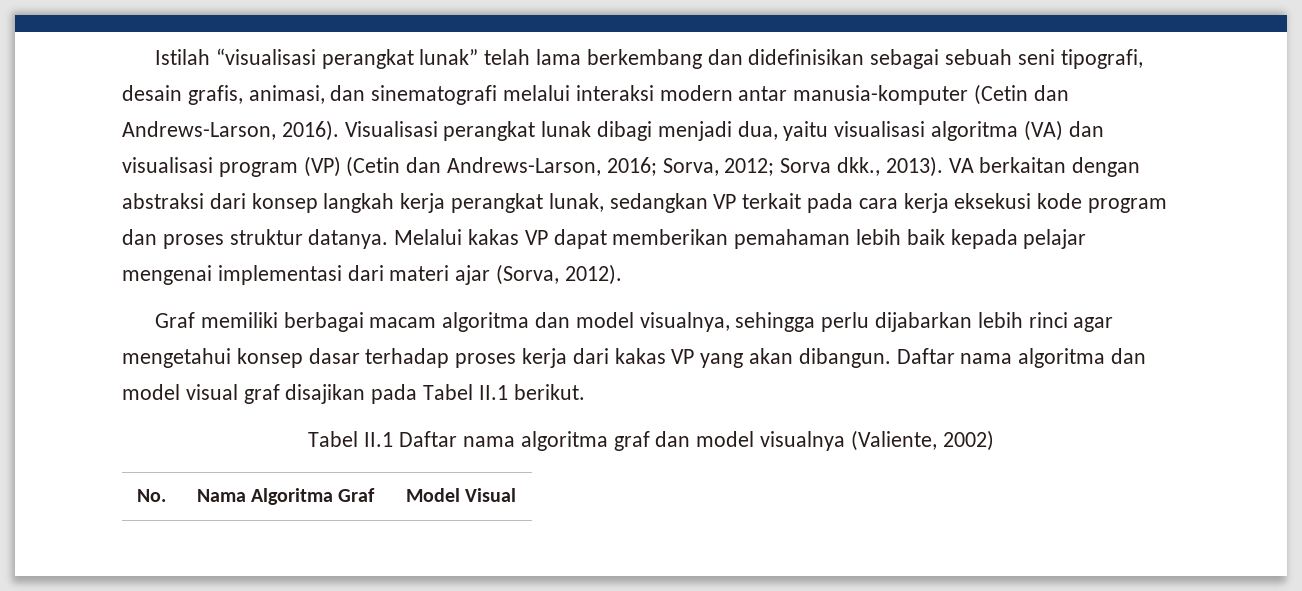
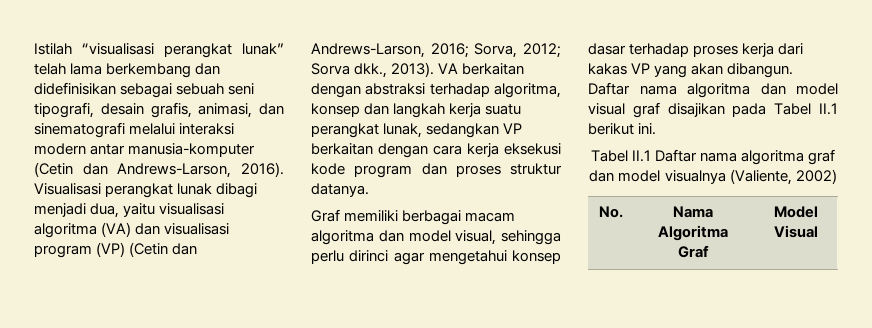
- VA berkaitan dengan abstraksi dari konsep langkah kerja perangkat lunak, sedangkan VP terkait pada cara kerja eksekusi kode program dan proses struktur datanya. Melalui kakas VP dapat memberikan pemahaman lebih baik kepada pelajar mengenai implementasi dari materi ajar (Sorva, 2012).
+ VA berkaitan dengan abstraksi terhadap algoritma, konsep dan langkah kerja suatu perangkat lunak, sedangkan VP berkaitan dengan cara kerja eksekusi kode program dan proses struktur datanya.
- Graf memiliki berbagai macam algoritma dan model visualnya, sehingga perlu dijabarkan lebih rinci agar mengetahui konsep dasar terhadap proses kerja dari kakas VP yang akan dibangun.
+ Graf memiliki berbagai macam algoritma dan model visual, sehingga perlu dirinci agar mengetahui konsep dasar terhadap proses kerja dari kakas VP yang akan dibangun.
- Daftar nama algoritma dan model visual graf disajikan pada Tabel II.1 berikut.
+ Daftar nama algoritma dan model visual graf disajikan pada Tabel II.1 berikut ini.

